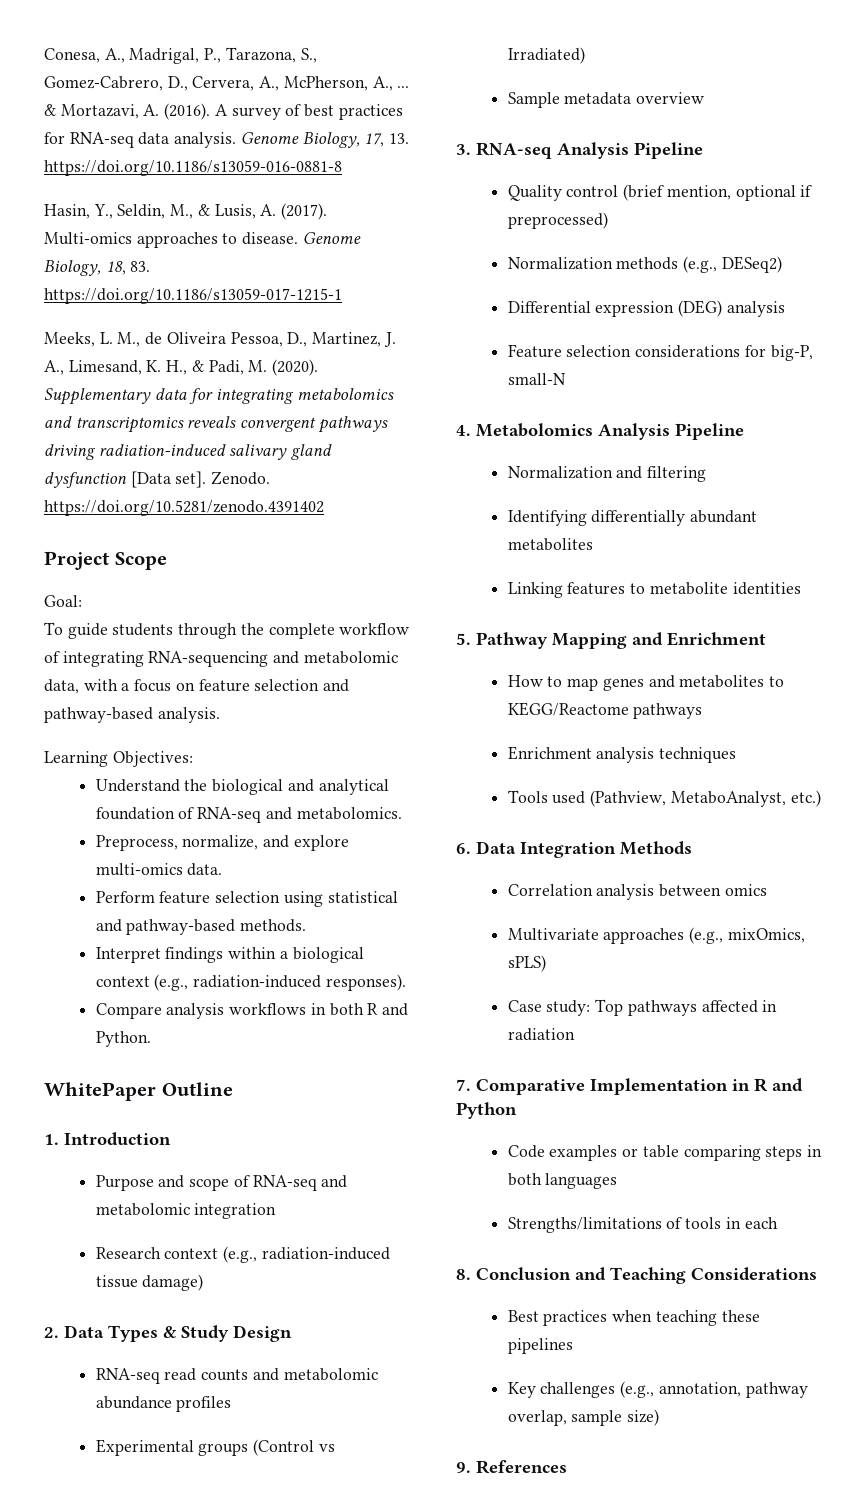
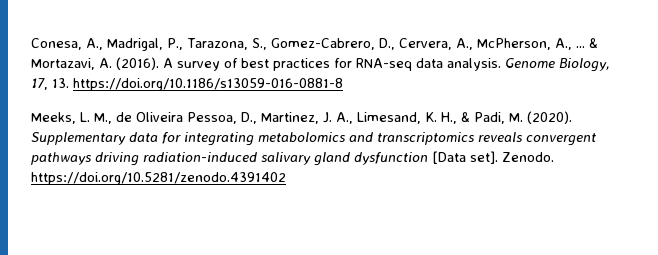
- Hasin, Y., Seldin, M., & Lusis, A. (2017). Multi-omics approaches to disease. Genome Biology, 18, 83. https://doi.org/10.1186/s13059-017-1215-1
- Project Scope
- Goal:
- To guide students through the complete workflow of integrating RNA-sequencing and metabolomic data, with a focus on feature selection and pathway-based analysis.
- Learning Objectives:
- Understand the biological and analytical foundation of RNA-seq and metabolomics.
- Preprocess, normalize, and explore multi-omics data.
- Perform feature selection using statistical and pathway-based methods.
- Interpret findings within a biological context (e.g., radiation-induced responses).
- Compare analysis workflows in both R and Python.
- WhitePaper Outline
- 1. Introduction
- Purpose and scope of RNA-seq and metabolomic integration
- Research context (e.g., radiation-induced tissue damage)
- 2. Data Types & Study Design
- RNA-seq read counts and metabolomic abundance profiles
- Experimental groups (Control vs Irradiated)
- Sample metadata overview
- 3. RNA-seq Analysis Pipeline
- Quality control (brief mention, optional if preprocessed)
- Normalization methods (e.g., DESeq2)
- Differential expression (DEG) analysis
- Feature selection considerations for big-P, small-N
- 4. Metabolomics Analysis Pipeline
- Normalization and filtering
- Identifying differentially abundant metabolites
- Linking features to metabolite identities
- 5. Pathway Mapping and Enrichment
- How to map genes and metabolites to KEGG/Reactome pathways
- Enrichment analysis techniques
- Tools used (Pathview, MetaboAnalyst, etc.)
- 6. Data Integration Methods
- Correlation analysis between omics
- Multivariate approaches (e.g., mixOmics, sPLS)
- Case study: Top pathways affected in radiation
- 7. Comparative Implementation in R and Python
- Code examples or table comparing steps in both languages
- Strengths/limitations of tools in each
- 8. Conclusion and Teaching Considerations
- Best practices when teaching these pipelines
- Key challenges (e.g., annotation, pathway overlap, sample size)
- 9. References

